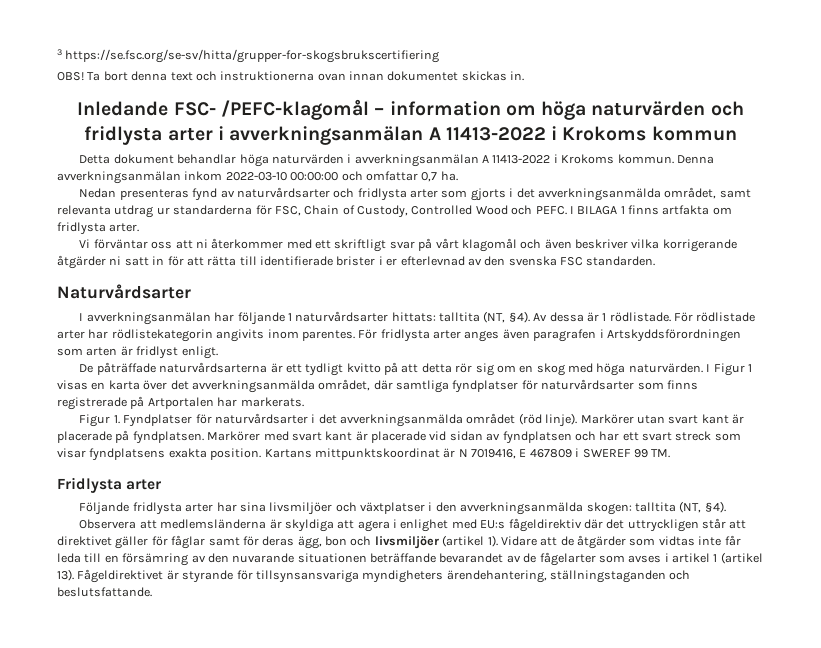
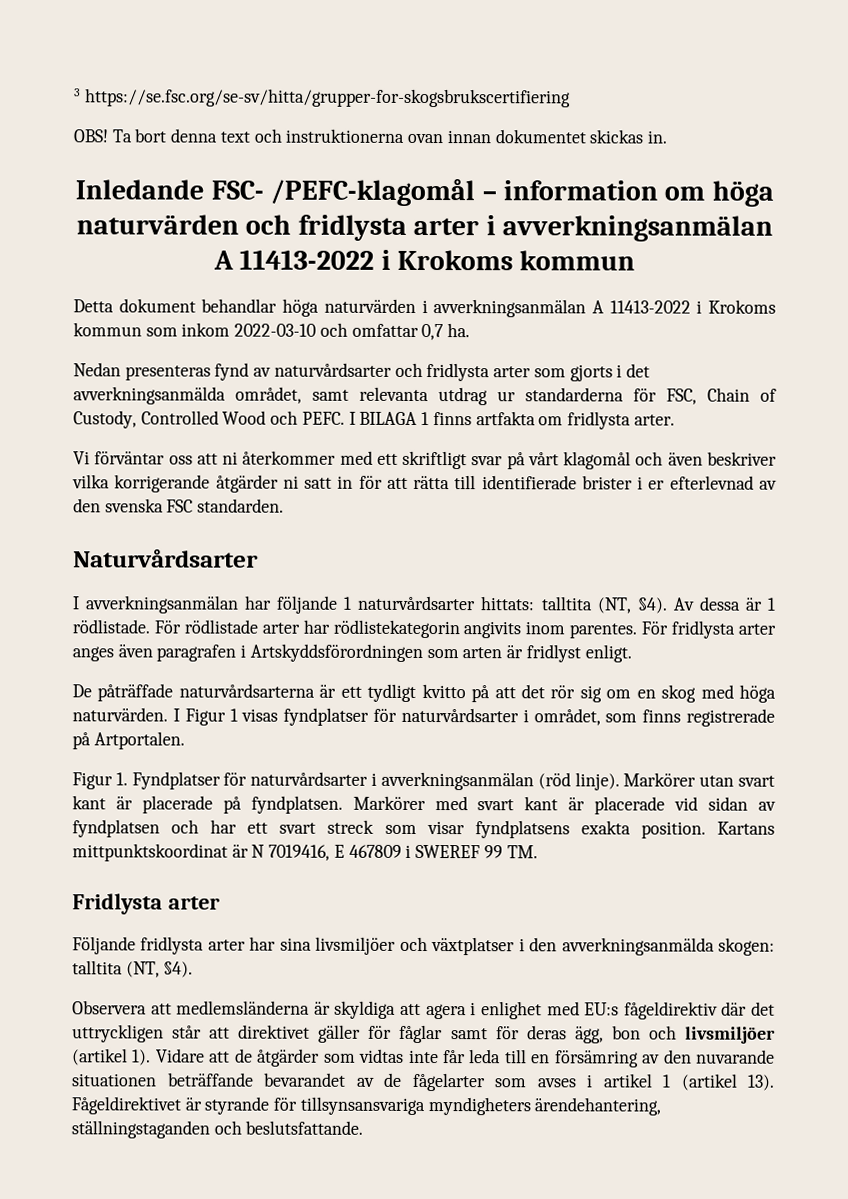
- Detta dokument behandlar höga naturvärden i avverkningsanmälan A 11413-2022 i Krokoms kommun. Denna avverkningsanmälan inkom 2022-03-10 00:00:00 och omfattar 0,7 ha.
+ Detta dokument behandlar höga naturvärden i avverkningsanmälan A 11413-2022 i Krokoms kommun som inkom 2022-03-10 och omfattar 0,7 ha.
- De påträffade naturvårdsarterna är ett tydligt kvitto på att detta rör sig om en skog med höga naturvärden.
+ De påträffade naturvårdsarterna är ett tydligt kvitto på att det rör sig om en skog med höga naturvärden.
- I Figur 1 visas en karta över det avverkningsanmälda området, där samtliga fyndplatser för naturvårdsarter som finns registrerade på Artportalen har markerats.
+ I Figur 1 visas fyndplatser för naturvårdsarter i området, som finns registrerade på Artportalen.
- Figur 1. Fyndplatser för naturvårdsarter i det avverkningsanmälda området (röd linje).
+ Figur 1. Fyndplatser för naturvårdsarter i avverkningsanmälan (röd linje).

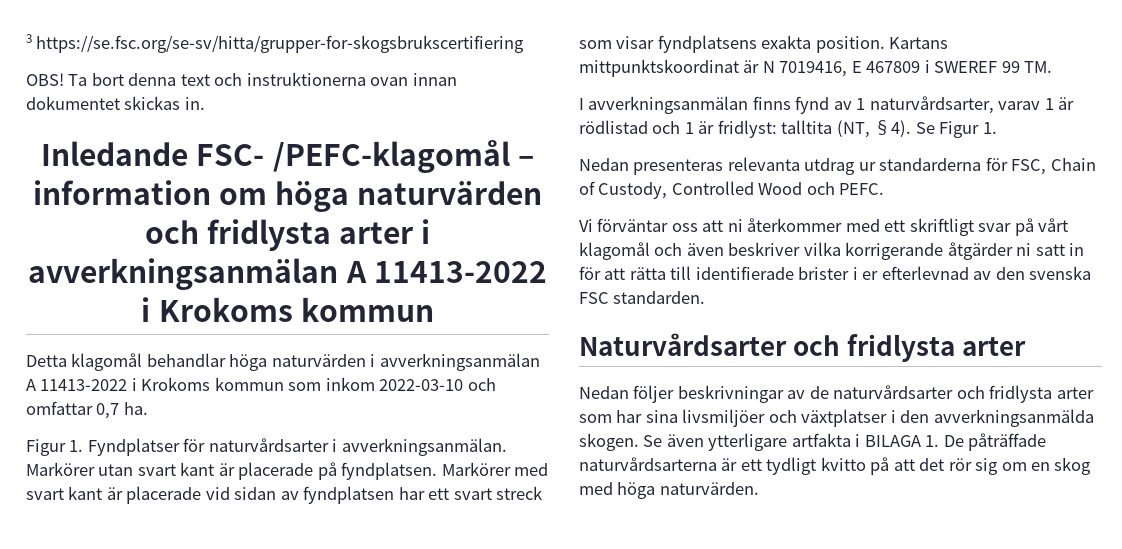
- Detta dokument behandlar höga naturvärden i avverkningsanmälan A 11413-2022 i Krokoms kommun som inkom 2022-03-10 och omfattar 0,7 ha.
+ Detta klagomål behandlar höga naturvärden i avverkningsanmälan A 11413-2022 i Krokoms kommun som inkom 2022-03-10 och omfattar 0,7 ha.
- Nedan presenteras fynd av naturvårdsarter och fridlysta arter som gjorts i det avverkningsanmälda området, samt relevanta utdrag ur standarderna för FSC, Chain of Custody, Controlled Wood och PEFC. I BILAGA 1 finns artfakta om fridlysta arter.
+ Figur 1. Fyndplatser för naturvårdsarter i avverkningsanmälan. Markörer utan svart kant är placerade på fyndplatsen. Markörer med svart kant är placerade vid sidan av fyndplatsen har ett svart streck som visar fyndplatsens exakta position. Kartans mittpunktskoordinat är N 7019416, E 467809 i SWEREF 99 TM.
+ I avverkningsanmälan finns fynd av 1 naturvårdsarter, varav 1 är rödlistad och 1 är fridlyst: talltita (NT, §4). Se Figur 1.
+ Nedan presenteras relevanta utdrag ur standarderna för FSC, Chain of Custody, Controlled Wood och PEFC.
- Naturvårdsarter
- I avverkningsanmälan har följande 1 naturvårdsarter hittats: talltita (NT, §4). Av dessa är 1 rödlistade. För rödlistade arter har rödlistekategorin angivits inom parentes. För fridlysta arter anges även paragrafen i Artskyddsförordningen som arten är fridlyst enligt.
- De påträffade naturvårdsarterna är ett tydligt kvitto på att det rör sig om en skog med höga naturvärden. I Figur 1 visas fyndplatser för naturvårdsarter i området, som finns registrerade på Artportalen.
- Figur 1. Fyndplatser för naturvårdsarter i avverkningsanmälan (röd linje). Markörer utan svart kant är placerade på fyndplatsen. Markörer med svart kant är placerade vid sidan av fyndplatsen och har ett svart streck som visar fyndplatsens exakta position. Kartans mittpunktskoordinat är N 7019416, E 467809 i SWEREF 99 TM.
- Fridlysta arter
- Följande fridlysta arter har sina livsmiljöer och växtplatser i den avverkningsanmälda skogen: talltita (NT, §4).
- Observera att medlemsländerna är skyldiga att agera i enlighet med EU:s fågeldirektiv där det uttryckligen står att direktivet gäller för fåglar samt för deras ägg, bon och livsmiljöer (artikel 1). Vidare att de åtgärder som vidtas inte får leda till en försämring av den nuvarande situationen beträffande bevarandet av de fågelarter som avses i artikel 1 (artikel 13). Fågeldirektivet är styrande för tillsynsansvariga myndigheters ärendehantering, ställningstaganden och beslutsfattande.
+ Naturvårdsarter och fridlysta arter
+ Nedan följer beskrivningar av de naturvårdsarter och fridlysta arter som har sina livsmiljöer och växtplatser i den avverkningsanmälda skogen. Se även ytterligare artfakta i BILAGA 1. De påträffade naturvårdsarterna är ett tydligt kvitto på att det rör sig om en skog med höga naturvärden.

